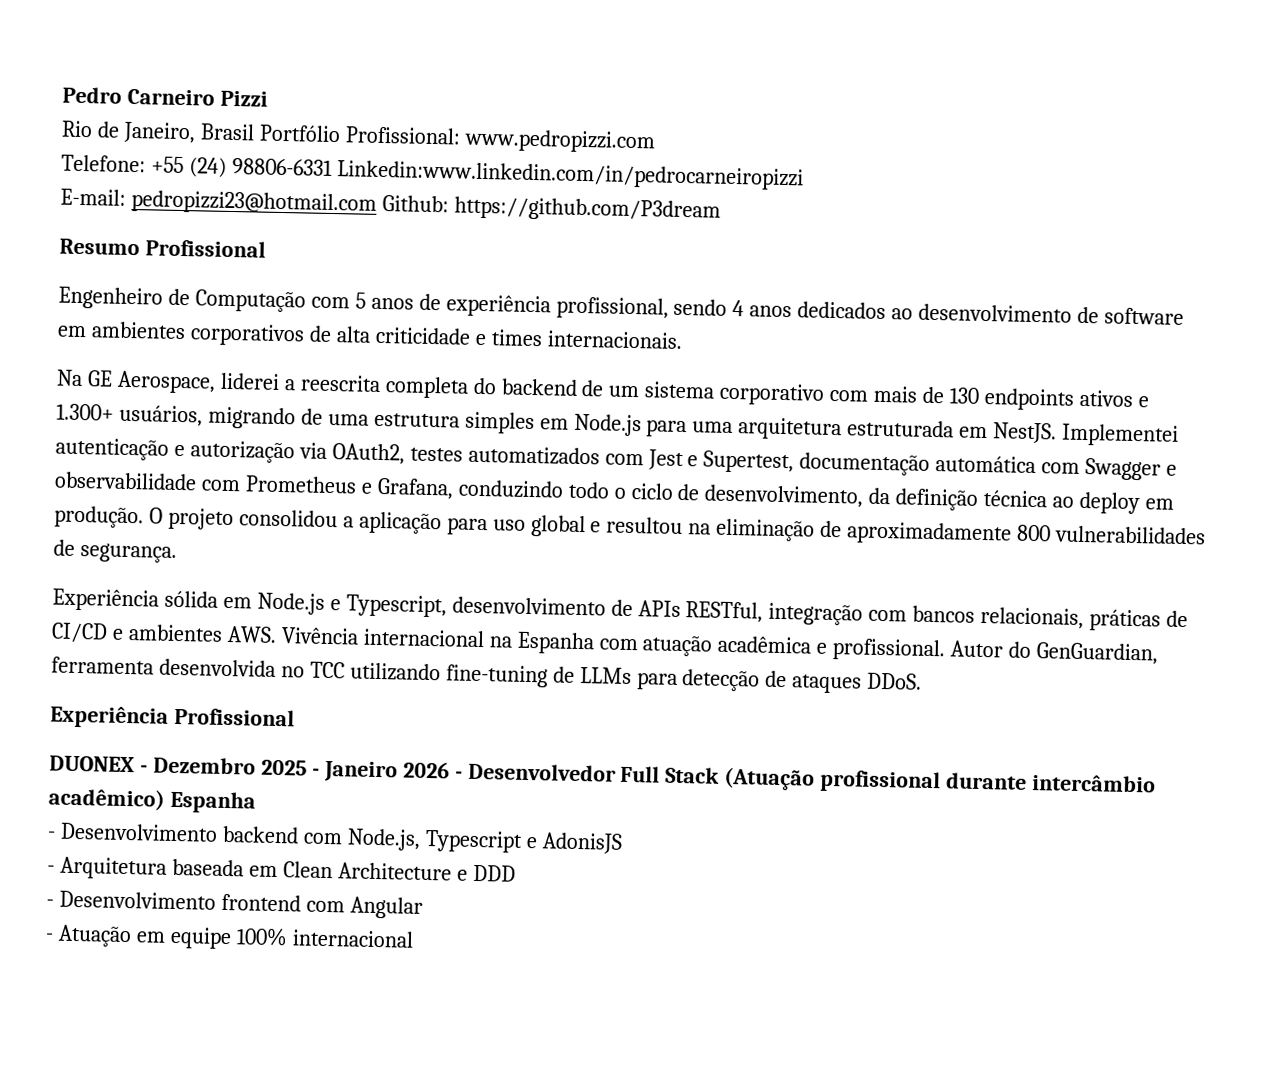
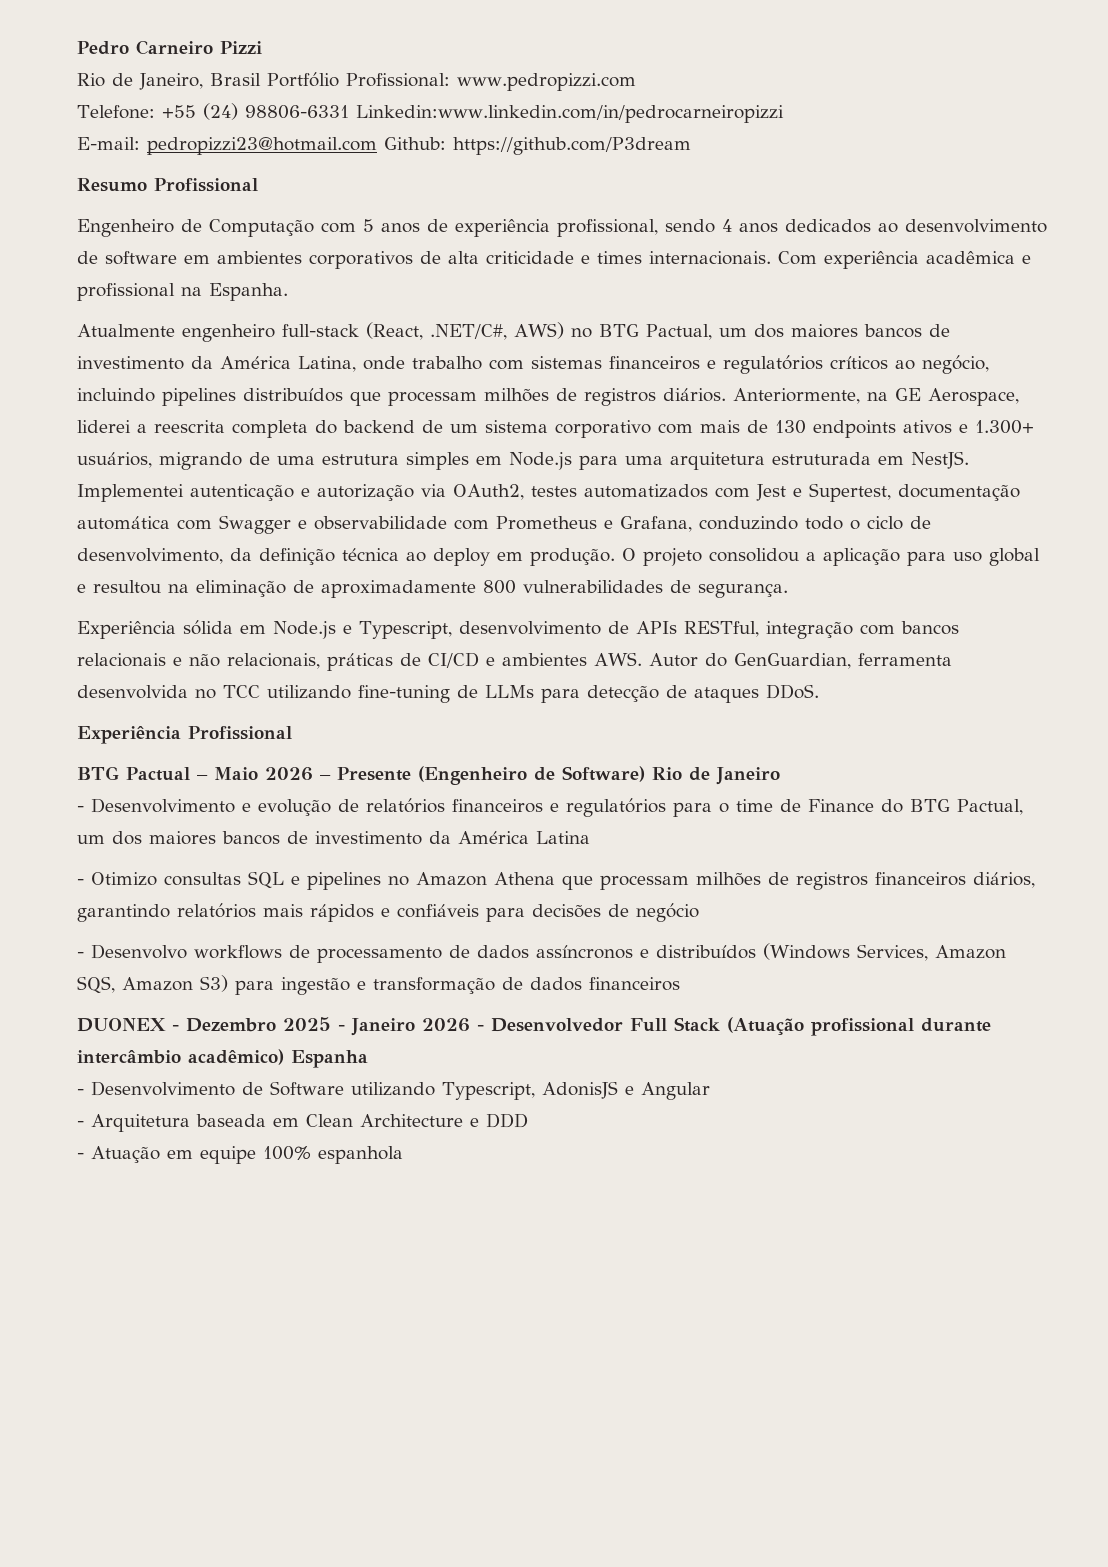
- Engenheiro de Computação com 5 anos de experiência profissional, sendo 4 anos dedicados ao desenvolvimento de software em ambientes corporativos de alta criticidade e times internacionais.
- Na GE Aerospace, liderei a reescrita completa do backend de um sistema corporativo com mais de 130 endpoints ativos e 1.300+ usuários, migrando de uma estrutura simples em Node.js para uma arquitetura estruturada em NestJS.
+ Engenheiro de Computação com 5 anos de experiência profissional, sendo 4 anos dedicados ao desenvolvimento de software em ambientes corporativos de alta criticidade e times internacionais. Com experiência acadêmica e profissional na Espanha.
+ Atualmente engenheiro full-stack (React, .NET/C#, AWS) no BTG Pactual, um dos maiores bancos de investimento da América Latina, onde trabalho com sistemas financeiros e regulatórios críticos ao negócio, incluindo pipelines distribuídos que processam milhões de registros diários. Anteriormente, na GE Aerospace, liderei a reescrita completa do backend de um sistema corporativo com mais de 130 endpoints ativos e 1.300+ usuários, migrando de uma estrutura simples em Node.js para uma arquitetura estruturada em NestJS.
- Experiência sólida em Node.js e Typescript, desenvolvimento de APIs RESTful, integração com bancos relacionais, práticas de CI/CD e ambientes AWS. Vivência internacional na Espanha com atuação acadêmica e profissional. Autor do GenGuardian, ferramenta desenvolvida no TCC utilizando fine-tuning de LLMs para detecção de ataques DDoS.
+ Experiência sólida em Node.js e Typescript, desenvolvimento de APIs RESTful, integração com bancos relacionais e não relacionais, práticas de CI/CD e ambientes AWS. Autor do GenGuardian, ferramenta desenvolvida no TCC utilizando fine-tuning de LLMs para detecção de ataques DDoS.
+ BTG Pactual – Maio 2026 – Presente (Engenheiro de Software) Rio de Janeiro
+ - Desenvolvimento e evolução de relatórios financeiros e regulatórios para o time de Finance do BTG Pactual, um dos maiores bancos de investimento da América Latina
+ - Otimizo consultas SQL e pipelines no Amazon Athena que processam milhões de registros financeiros diários, garantindo relatórios mais rápidos e confiáveis para decisões de negócio
+ - Desenvolvo workflows de processamento de dados assíncronos e distribuídos (Windows Services, Amazon SQS, Amazon S3) para ingestão e transformação de dados financeiros
- - Desenvolvimento backend com Node.js, Typescript e AdonisJS
+ - Desenvolvimento de Software utilizando Typescript, AdonisJS e Angular
- - Desenvolvimento frontend com Angular
- - Atuação em equipe 100% internacional
+ - Atuação em equipe 100% espanhola

